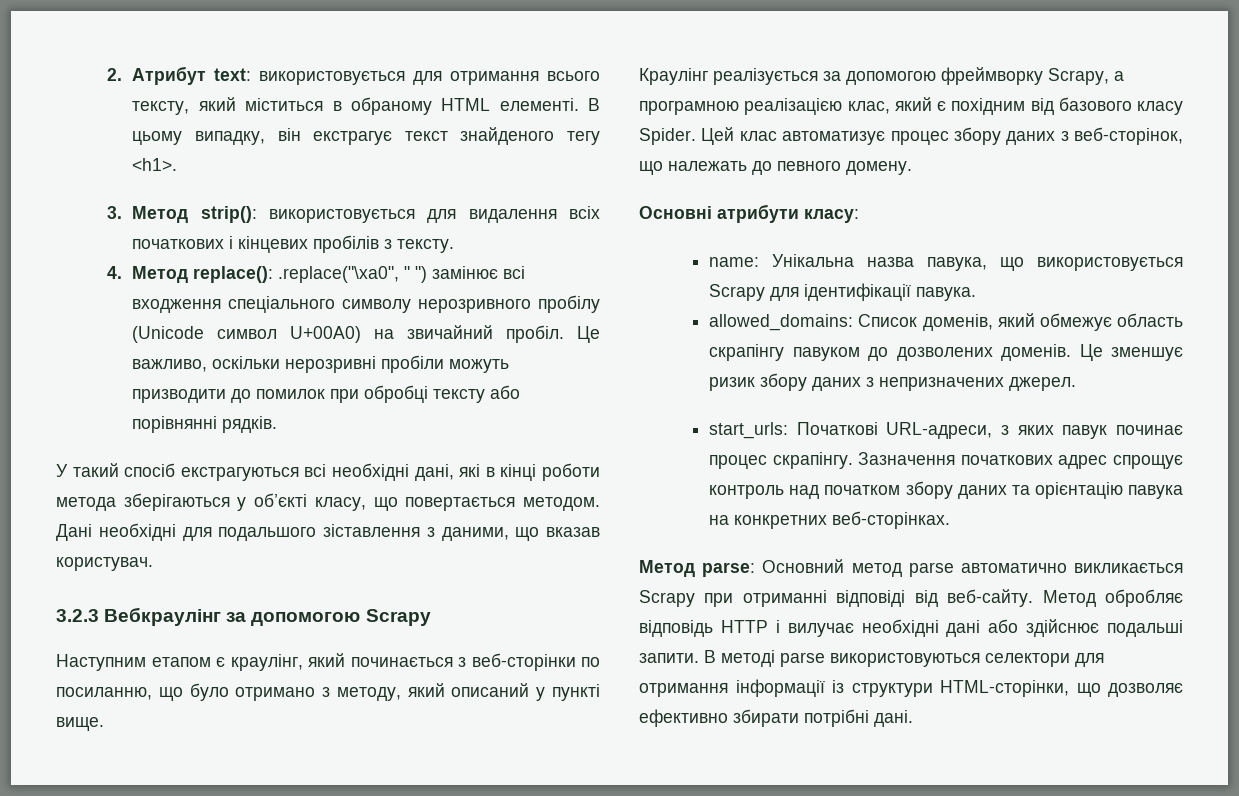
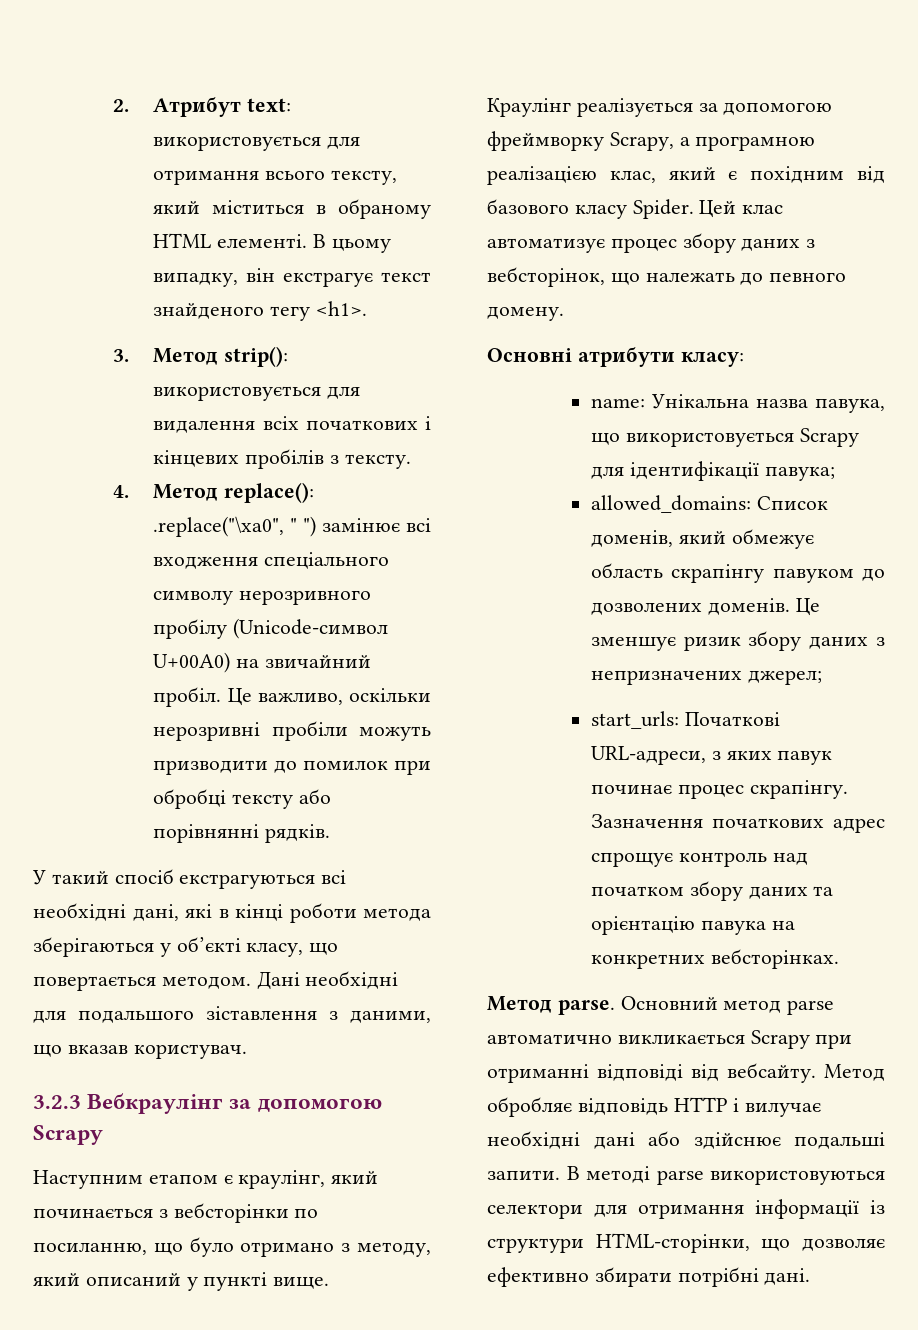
- 4. Метод replace(): .replace("\xa0", " ") замінює всі входження спеціального символу нерозривного пробілу (Unicode символ U+00A0) на звичайний пробіл.
+ 4. Метод replace(): .replace("\xa0", " ") замінює всі входження спеціального символу нерозривного пробілу (Unicode-символ U+00A0) на звичайний пробіл.
- Наступним етапом є краулінг, який починається з веб-сторінки по посиланню, що було отримано з методу, який описаний у пункті вище.
+ Наступним етапом є краулінг, який починається з вебсторінки по посиланню, що було отримано з методу, який описаний у пункті вище.
- Цей клас автоматизує процес збору даних з веб-сторінок, що належать до певного домену.
+ Цей клас автоматизує процес збору даних з вебсторінок, що належать до певного домену.
- name: Унікальна назва павука, що використовується Scrapy для ідентифікації павука.
+ name: Унікальна назва павука, що використовується Scrapy для ідентифікації павука;
- Це зменшує ризик збору даних з непризначених джерел.
+ Це зменшує ризик збору даних з непризначених джерел;
- Зазначення початкових адрес спрощує контроль над початком збору даних та орієнтацію павука на конкретних веб-сторінках.
- Метод parse: Основний метод parse автоматично викликається Scrapy при отриманні відповіді від веб-сайту.
+ Зазначення початкових адрес спрощує контроль над початком збору даних та орієнтацію павука на конкретних вебсторінках.
+ Метод parse. Основний метод parse автоматично викликається Scrapy при отриманні відповіді від вебсайту.

